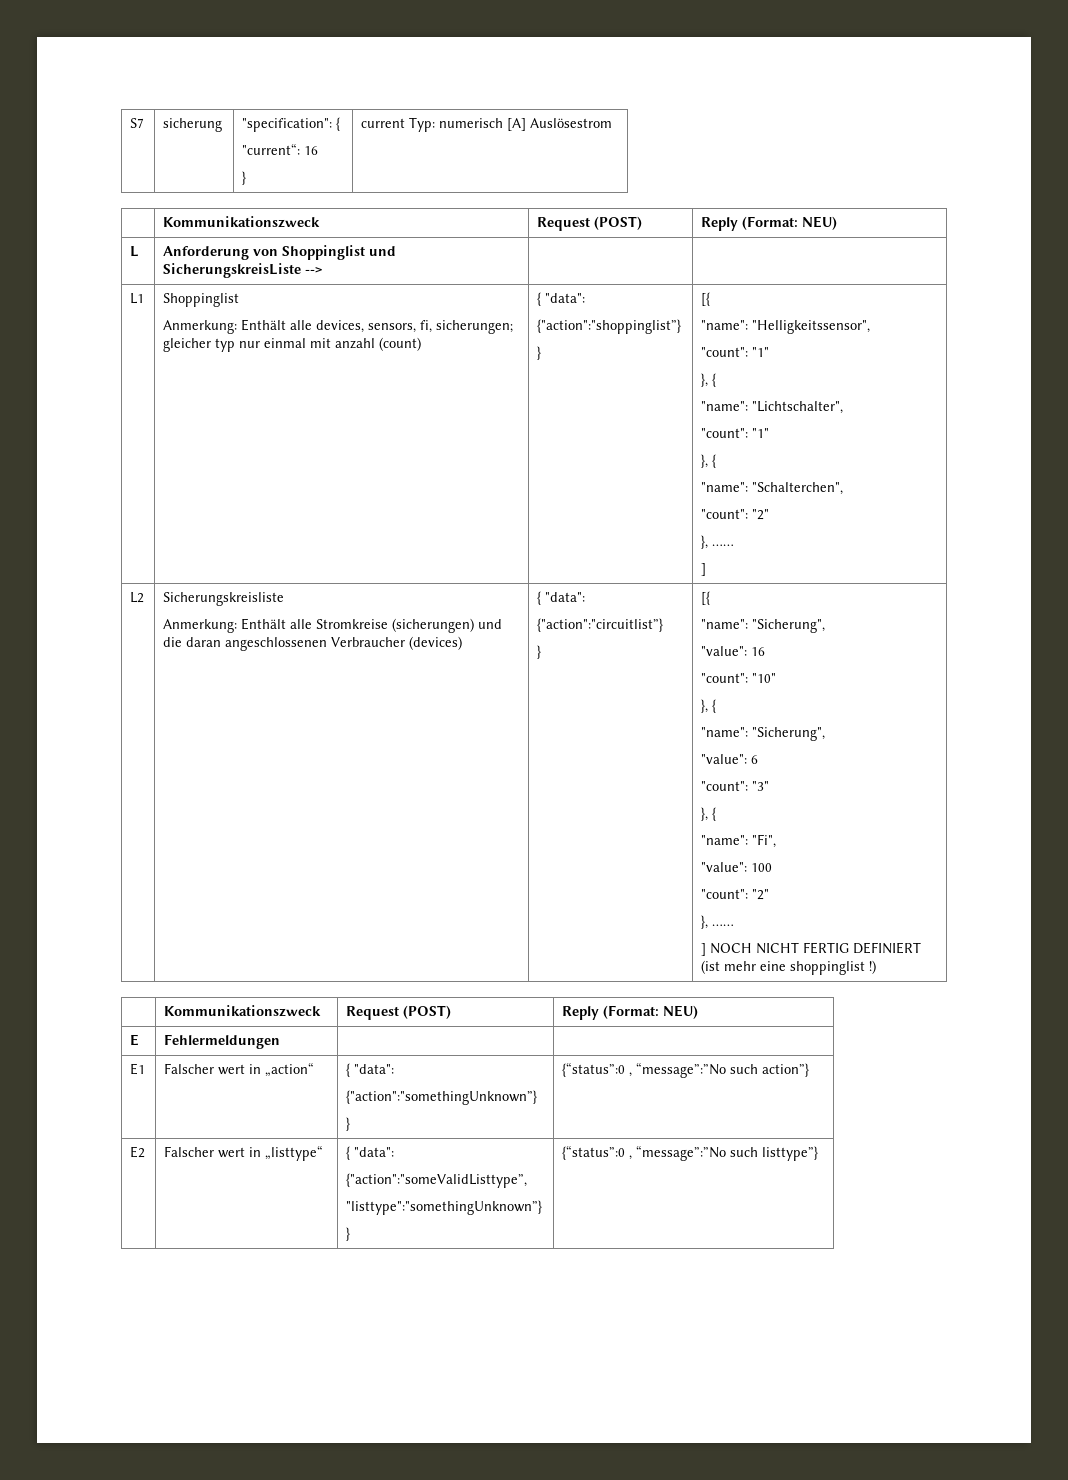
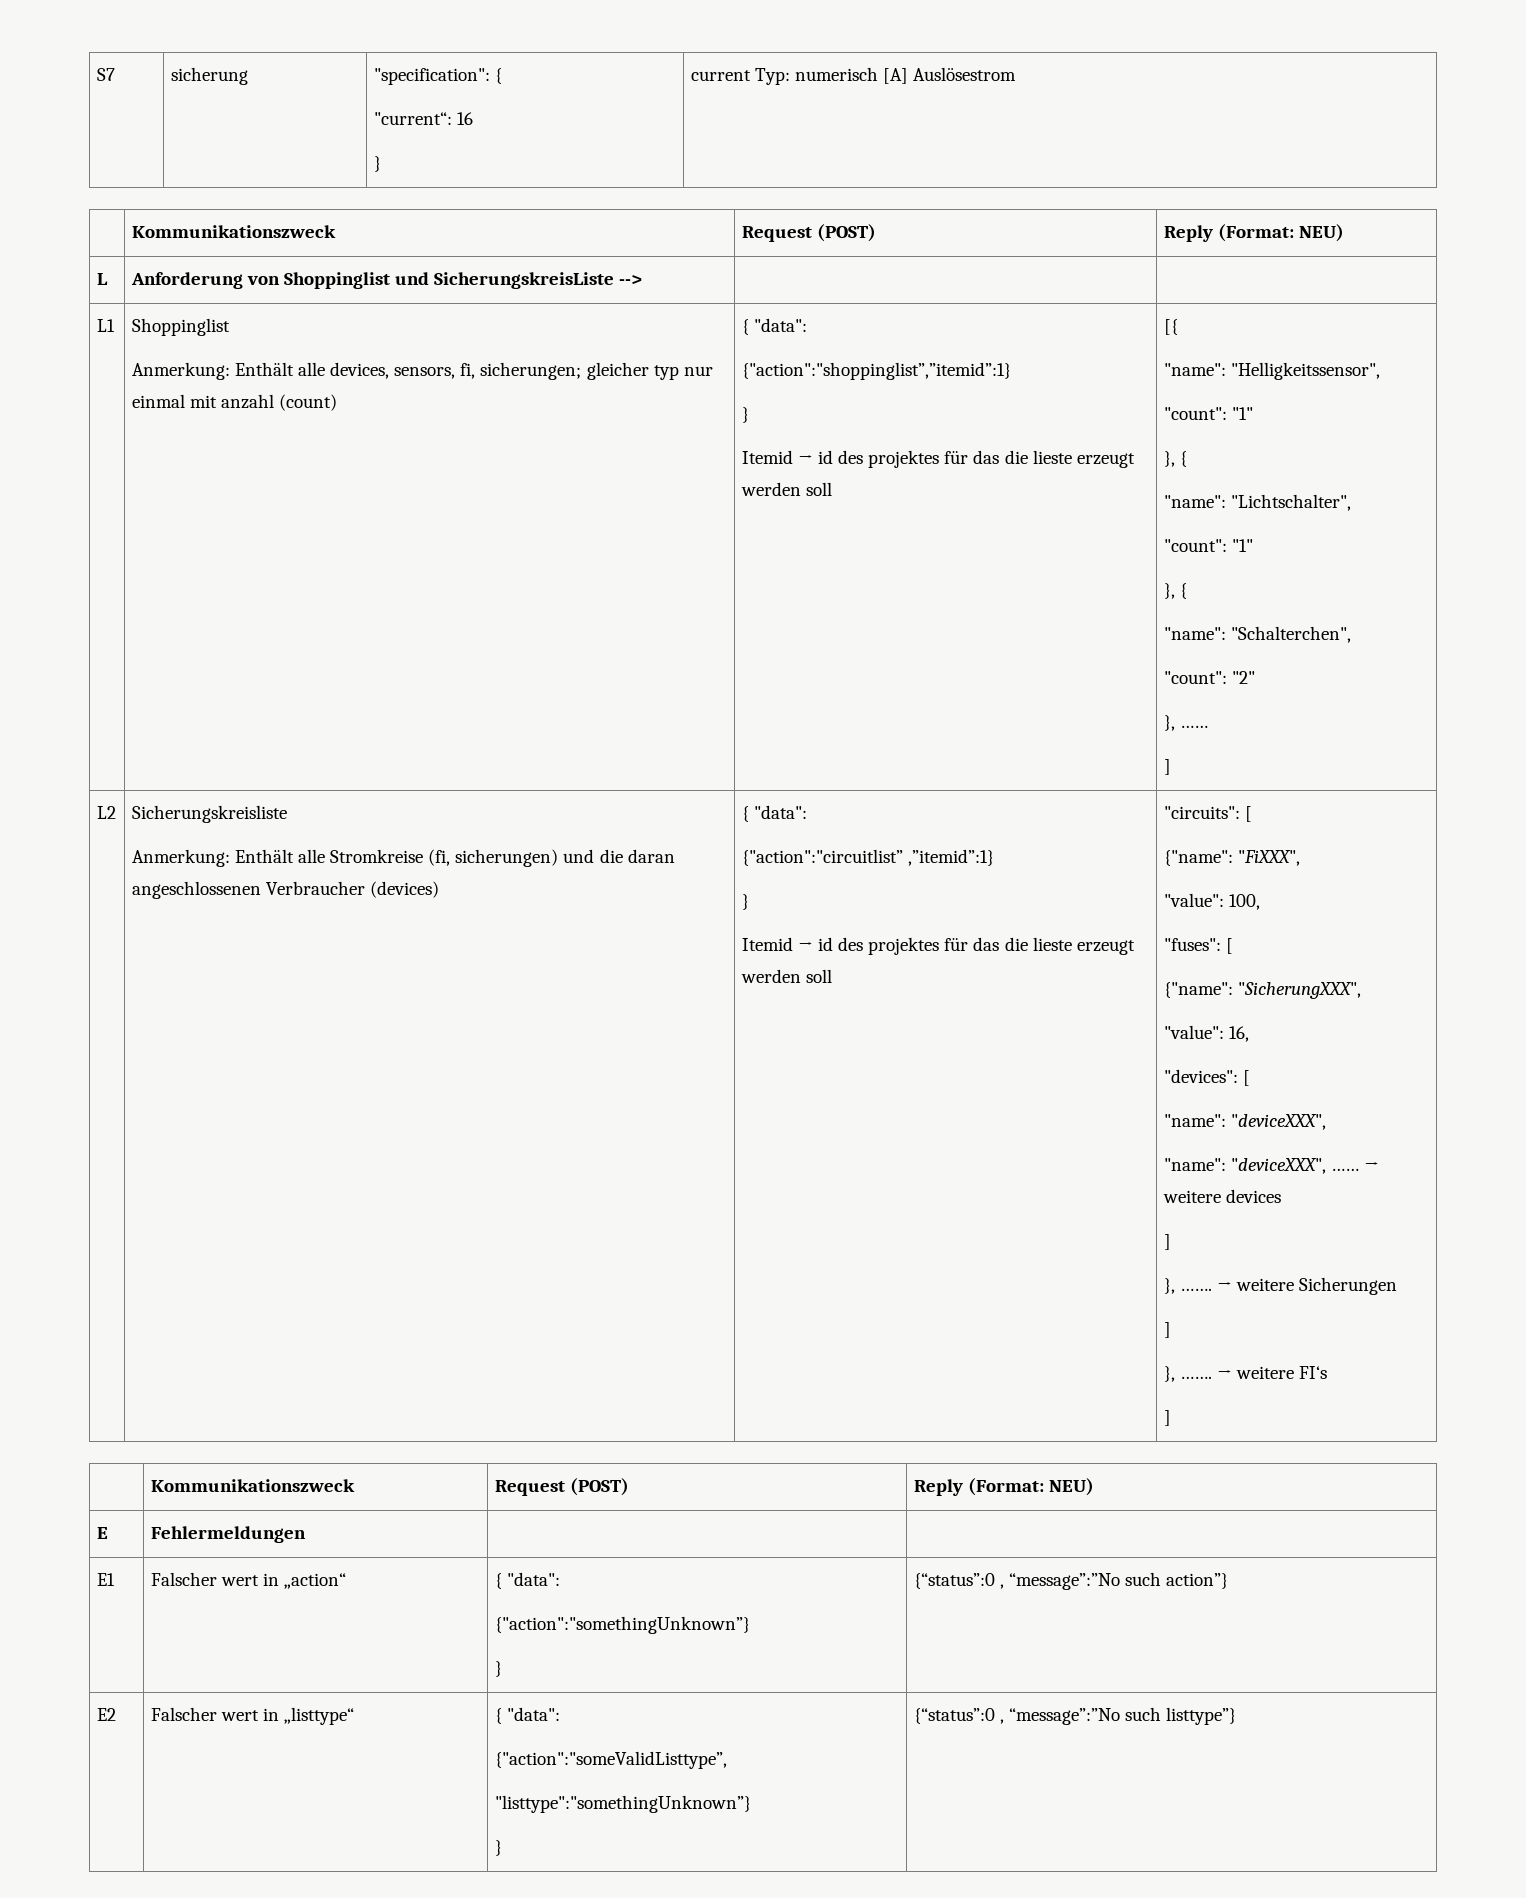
- {"action":"shoppinglist”}
+ {"action":"shoppinglist”,”itemid”:1}
  }
+ Itemid → id des projektes für das die lieste erzeugt werden soll
- Anmerkung: Enthält alle Stromkreise (sicherungen) und die daran angeschlossenen Verbraucher (devices)
+ Anmerkung: Enthält alle Stromkreise (fi, sicherungen) und die daran angeschlossenen Verbraucher (devices)
- {"action":"circuitlist”}
- } | [{
- "name": "Sicherung",
- "value": 16
- "count": "10"
- }, {
- "name": "Sicherung",
- "value": 6
- "count": "3"
- }, {
- "name": "Fi",
- "value": 100
- "count": "2"
- }, ……
- ] NOCH NICHT FERTIG DEFINIERT (ist mehr eine shoppinglist !)
+ {"action":"circuitlist” ,”itemid”:1}
+ }
+ Itemid → id des projektes für das die lieste erzeugt werden soll | "circuits": [
+ {"name": "FiXXX",
+ "value": 100,
+ "fuses": [
+ {"name": "SicherungXXX",
+ "value": 16,
+ "devices": [
+ "name": "deviceXXX",
+ "name": "deviceXXX", …… → weitere devices
+ ]
+ }, ……. → weitere Sicherungen
+ ]
+ }, ……. → weitere FI‘s
+ ]

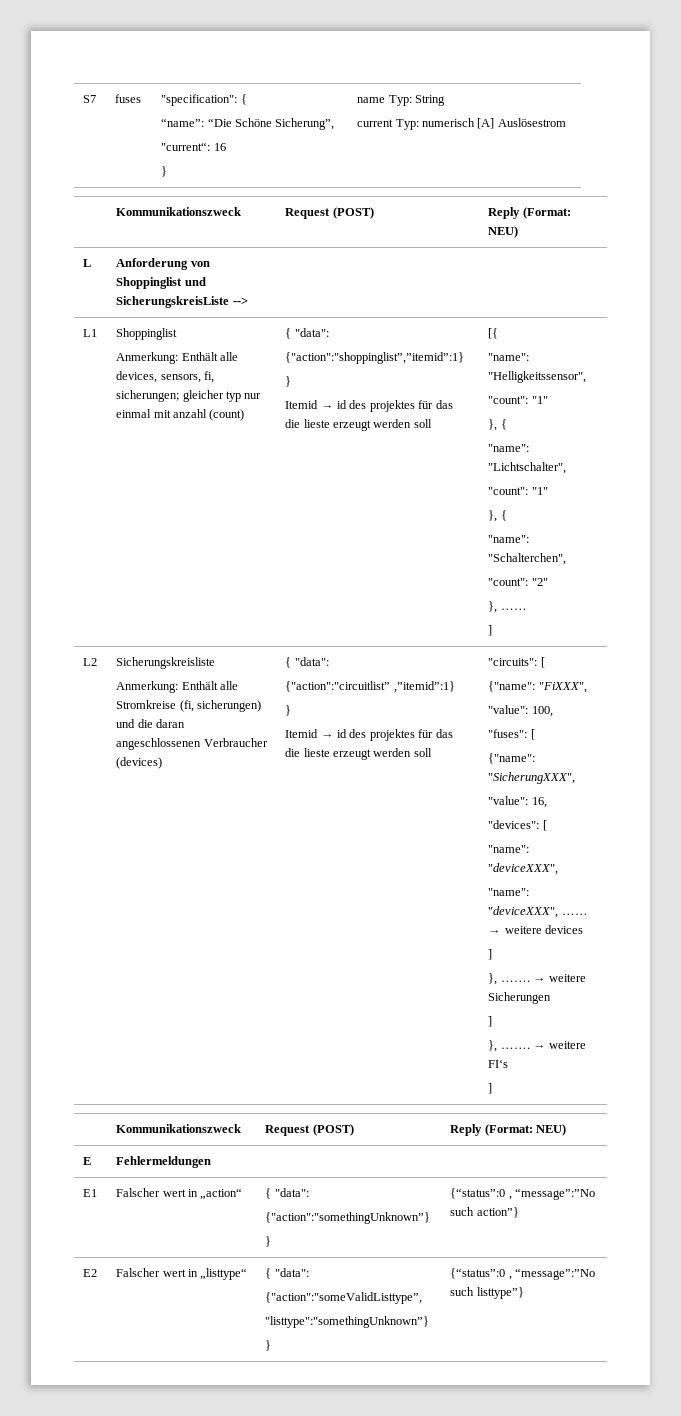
- S7 | sicherung | "specification": {
+ S7 | fuses | "specification": {
+ “name”: “Die Schöne Sicherung”,
  "current“: 16
- } | current Typ: numerisch [A] Auslösestrom
+ } | name Typ: String
+ current Typ: numerisch [A] Auslösestrom

